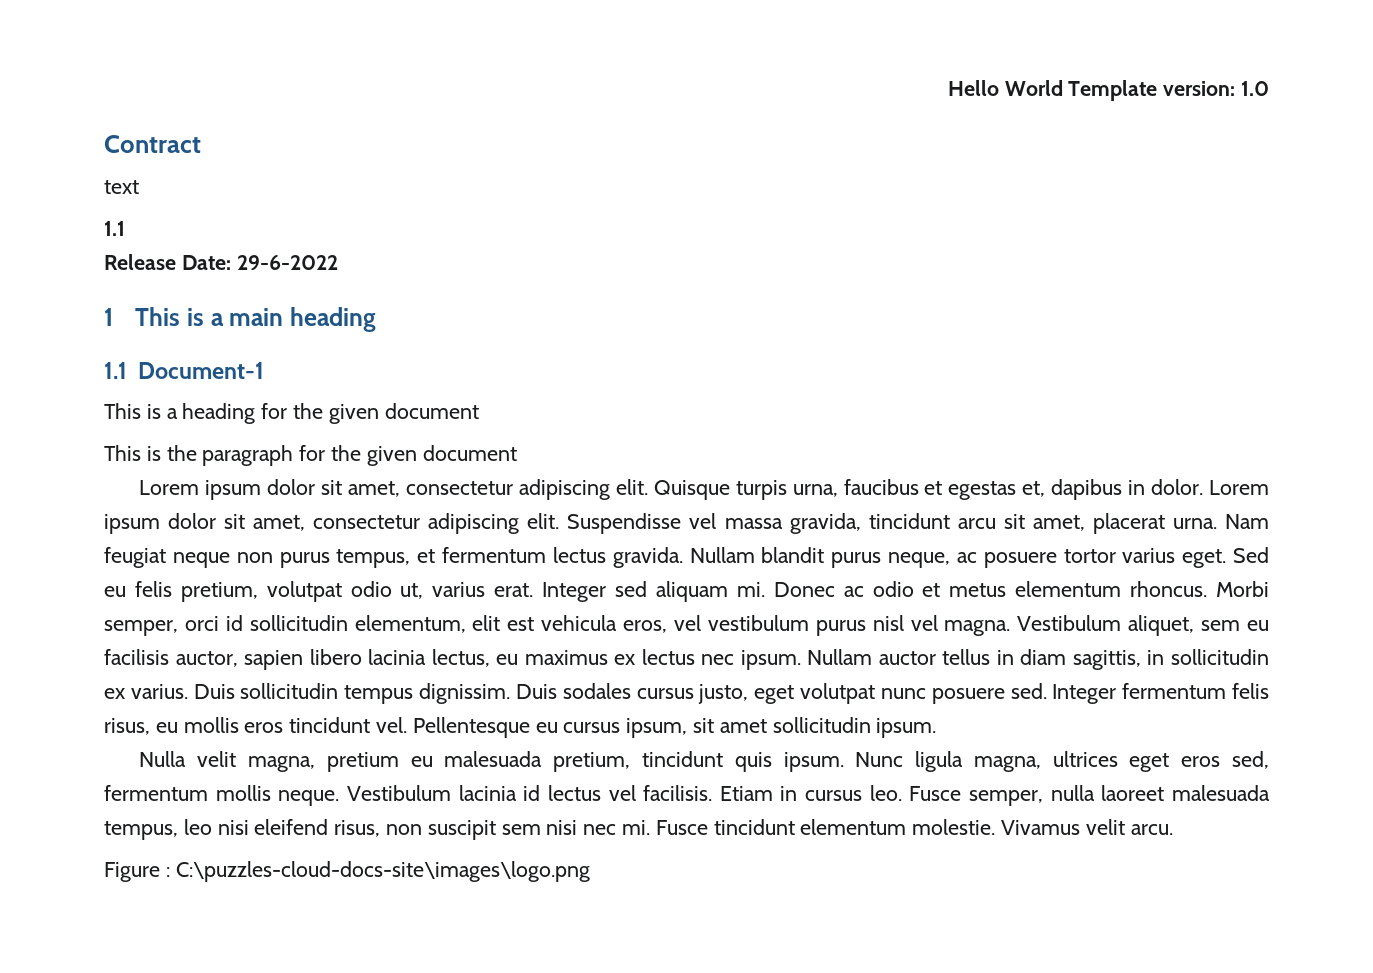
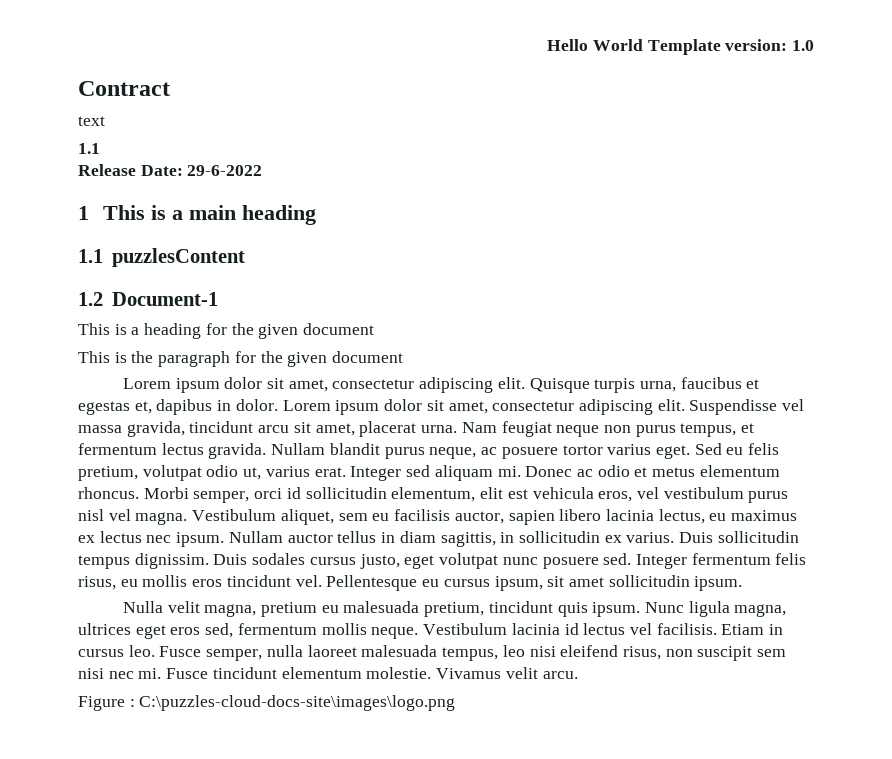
- 1.1 Document-1
+ 1.1 puzzlesContent
+ 1.2 Document-1

